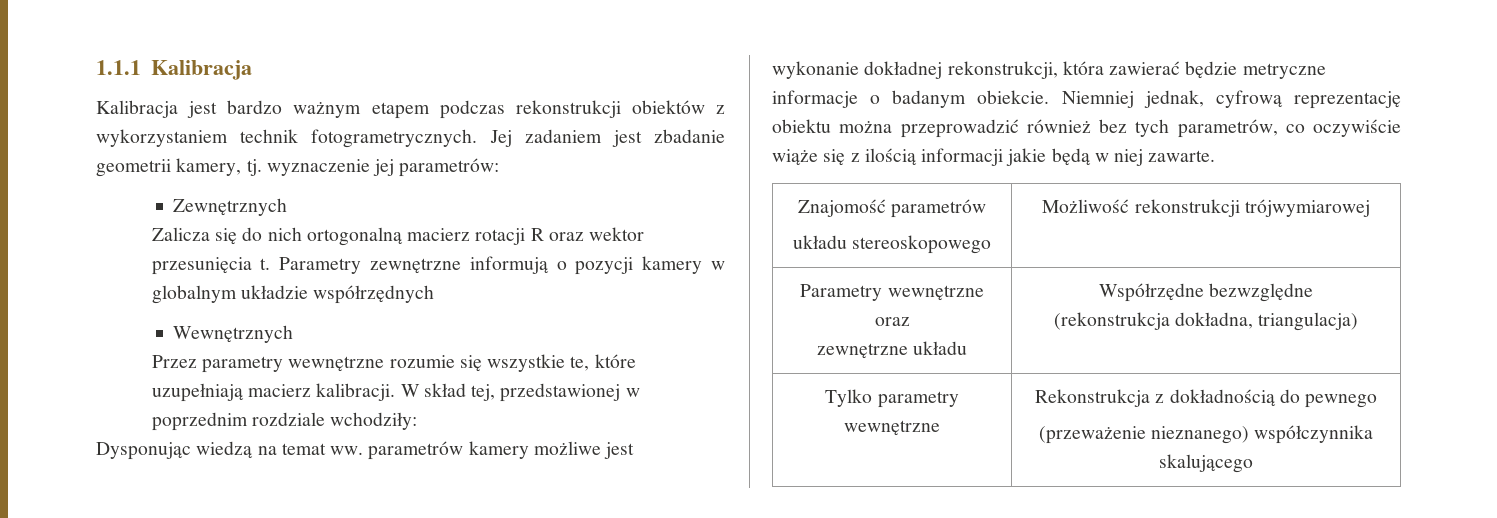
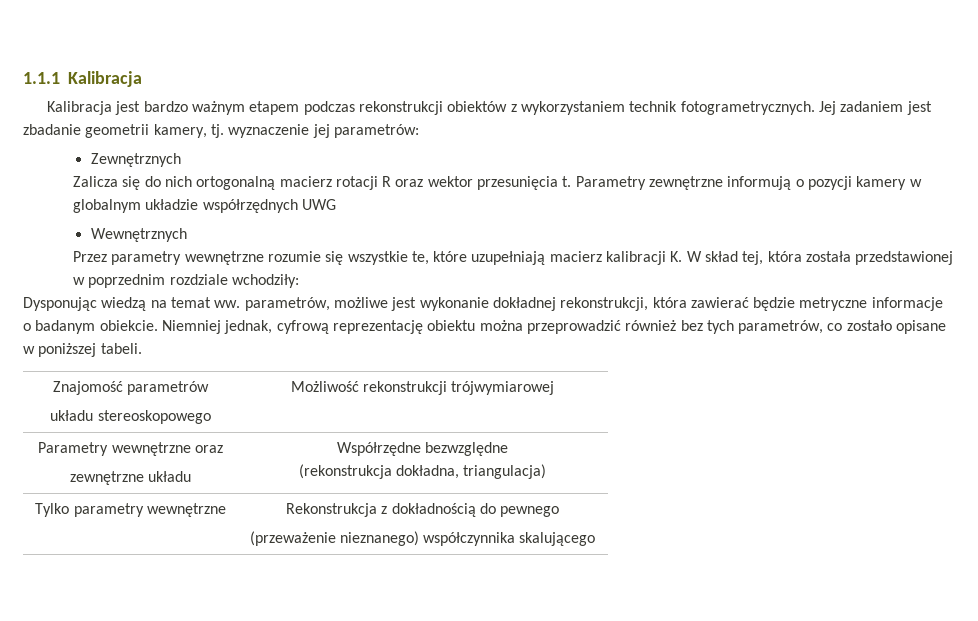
- Parametry zewnętrzne informują o pozycji kamery w globalnym układzie współrzędnych
+ Parametry zewnętrzne informują o pozycji kamery w globalnym układzie współrzędnych UWG
- Przez parametry wewnętrzne rozumie się wszystkie te, które uzupełniają macierz kalibracji. W skład tej, przedstawionej w poprzednim rozdziale wchodziły:
+ Przez parametry wewnętrzne rozumie się wszystkie te, które uzupełniają macierz kalibracji K. W skład tej, która została przedstawionej w poprzednim rozdziale wchodziły:
- Dysponując wiedzą na temat ww. parametrów kamery możliwe jest wykonanie dokładnej rekonstrukcji, która zawierać będzie metryczne informacje o badanym obiekcie.
+ Dysponując wiedzą na temat ww. parametrów, możliwe jest wykonanie dokładnej rekonstrukcji, która zawierać będzie metryczne informacje o badanym obiekcie.
- Niemniej jednak, cyfrową reprezentację obiektu można przeprowadzić również bez tych parametrów, co oczywiście wiąże się z ilością informacji jakie będą w niej zawarte.
+ Niemniej jednak, cyfrową reprezentację obiektu można przeprowadzić również bez tych parametrów, co zostało opisane w poniższej tabeli.

